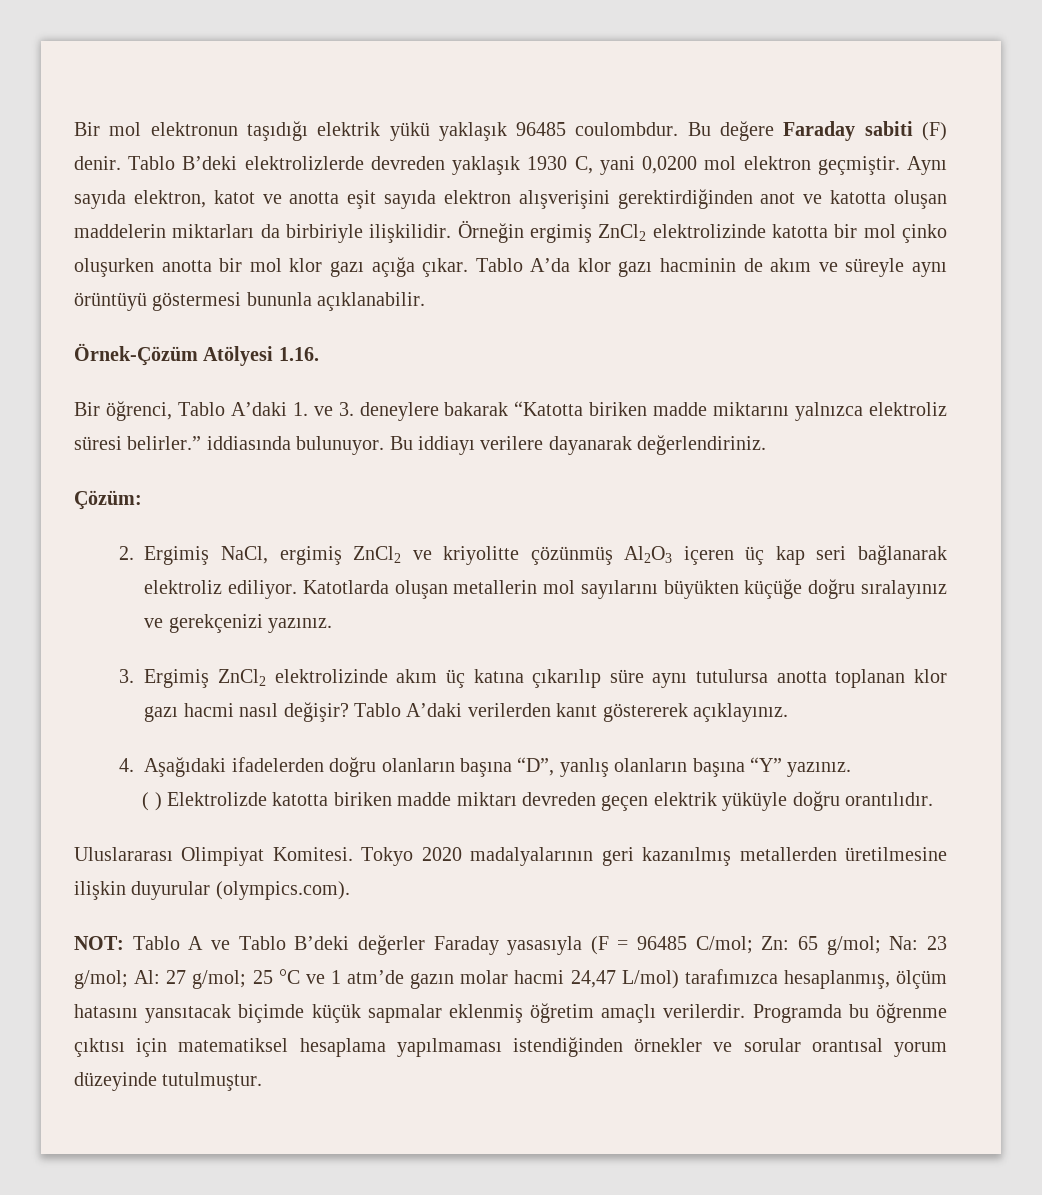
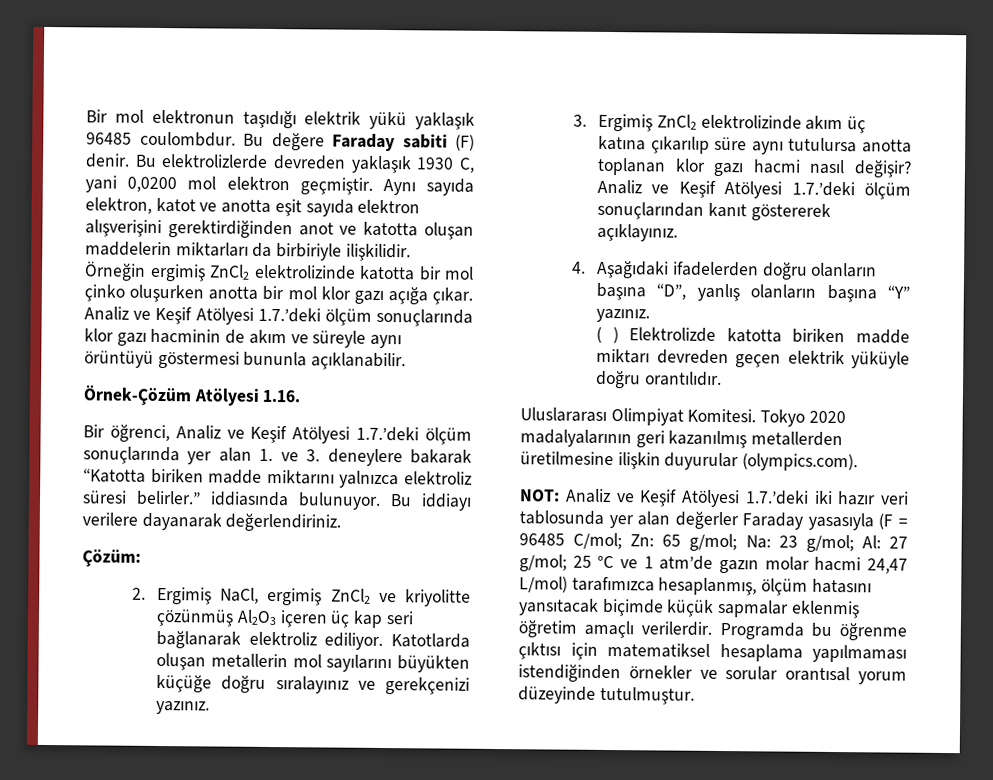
- Tablo B’deki elektrolizlerde devreden yaklaşık 1930 C, yani 0,0200 mol elektron geçmiştir.
+ Bu elektrolizlerde devreden yaklaşık 1930 C, yani 0,0200 mol elektron geçmiştir.
- Tablo A’da klor gazı hacminin de akım ve süreyle aynı örüntüyü göstermesi bununla açıklanabilir.
+ Analiz ve Keşif Atölyesi 1.7.’deki ölçüm sonuçlarında klor gazı hacminin de akım ve süreyle aynı örüntüyü göstermesi bununla açıklanabilir.
- Bir öğrenci, Tablo A’daki 1. ve 3. deneylere bakarak “Katotta biriken madde miktarını yalnızca elektroliz süresi belirler.” iddiasında bulunuyor.
+ Bir öğrenci, Analiz ve Keşif Atölyesi 1.7.’deki ölçüm sonuçlarında yer alan 1. ve 3. deneylere bakarak “Katotta biriken madde miktarını yalnızca elektroliz süresi belirler.” iddiasında bulunuyor.
- Tablo A’daki verilerden kanıt göstererek açıklayınız.
+ Analiz ve Keşif Atölyesi 1.7.’deki ölçüm sonuçlarından kanıt göstererek açıklayınız.
- NOT: Tablo A ve Tablo B’deki değerler Faraday yasasıyla (F = 96485 C/mol; Zn: 65 g/mol; Na: 23 g/mol; Al: 27 g/mol; 25 °C ve 1 atm’de gazın molar hacmi 24,47 L/mol) tarafımızca hesaplanmış, ölçüm hatasını yansıtacak biçimde küçük sapmalar eklenmiş öğretim amaçlı verilerdir.
+ NOT: Analiz ve Keşif Atölyesi 1.7.’deki iki hazır veri tablosunda yer alan değerler Faraday yasasıyla (F = 96485 C/mol; Zn: 65 g/mol; Na: 23 g/mol; Al: 27 g/mol; 25 °C ve 1 atm’de gazın molar hacmi 24,47 L/mol) tarafımızca hesaplanmış, ölçüm hatasını yansıtacak biçimde küçük sapmalar eklenmiş öğretim amaçlı verilerdir.

